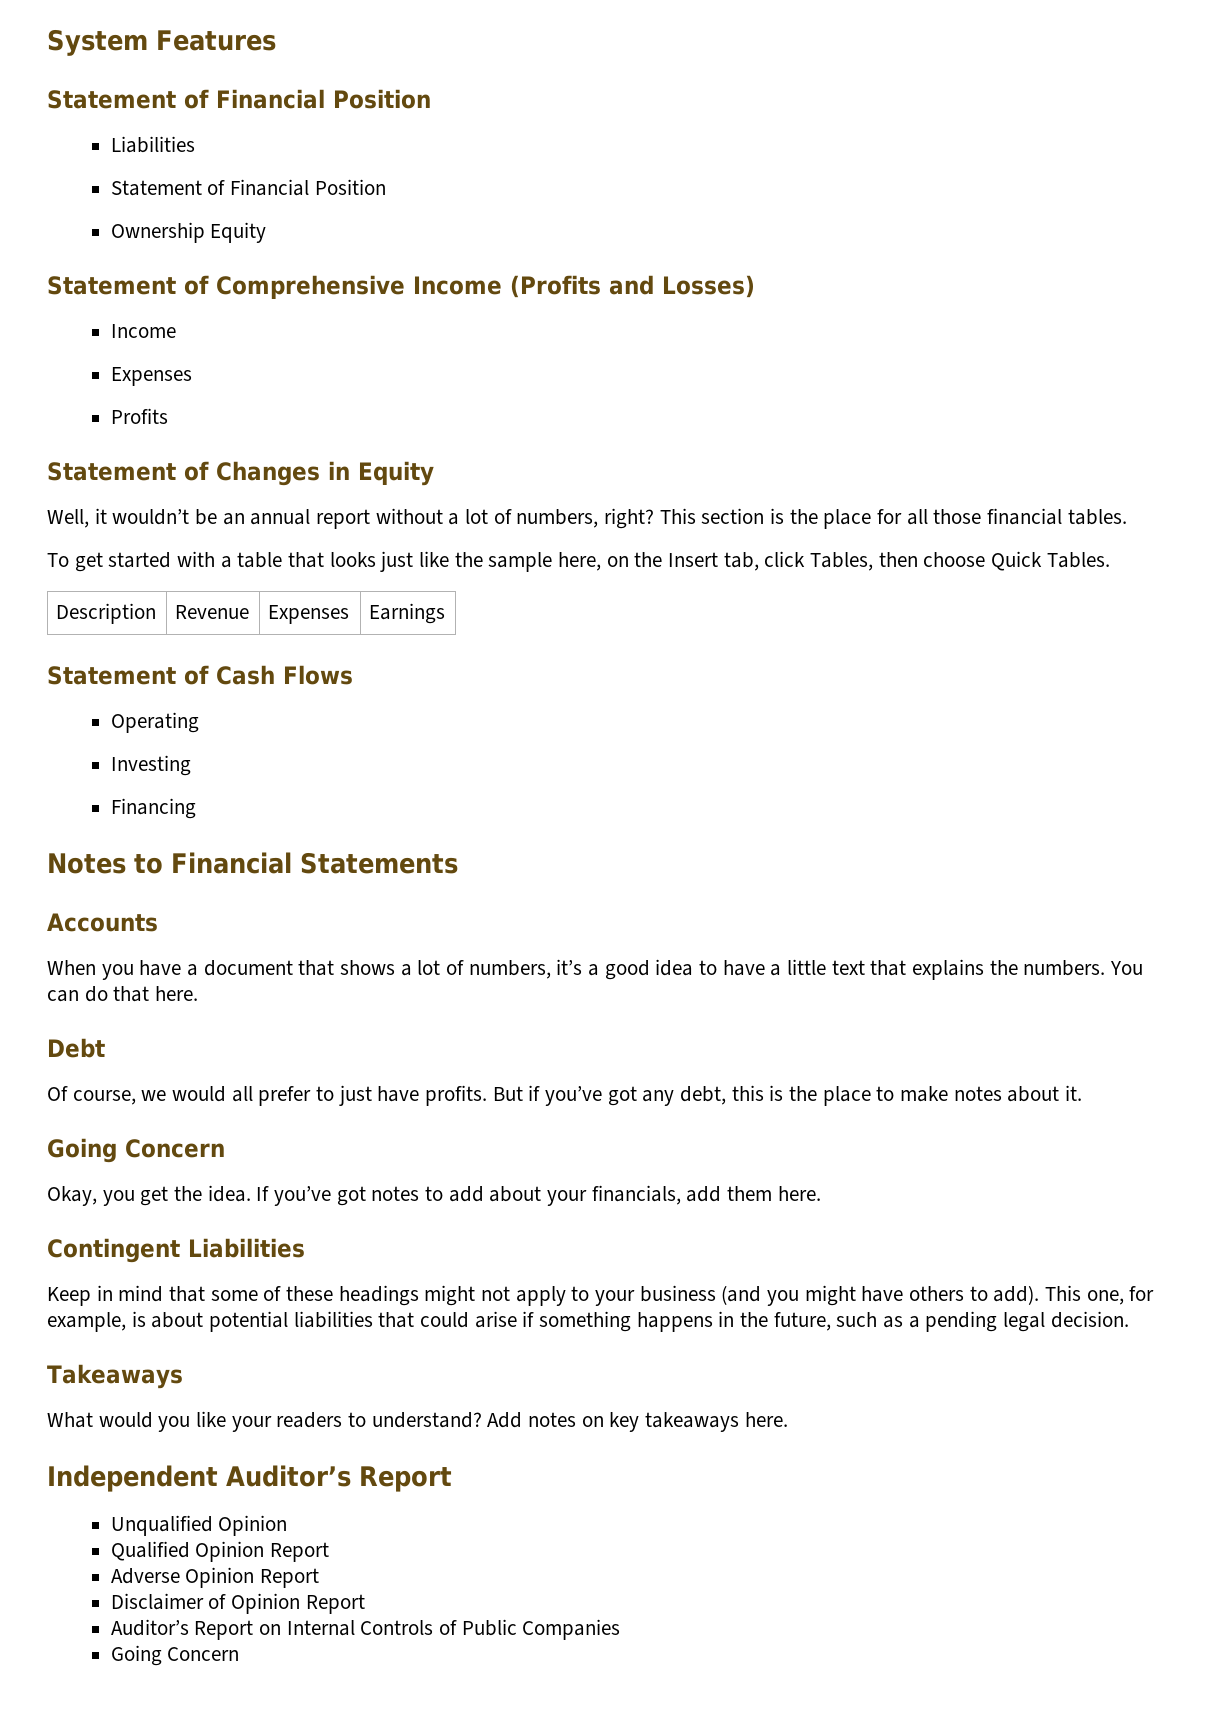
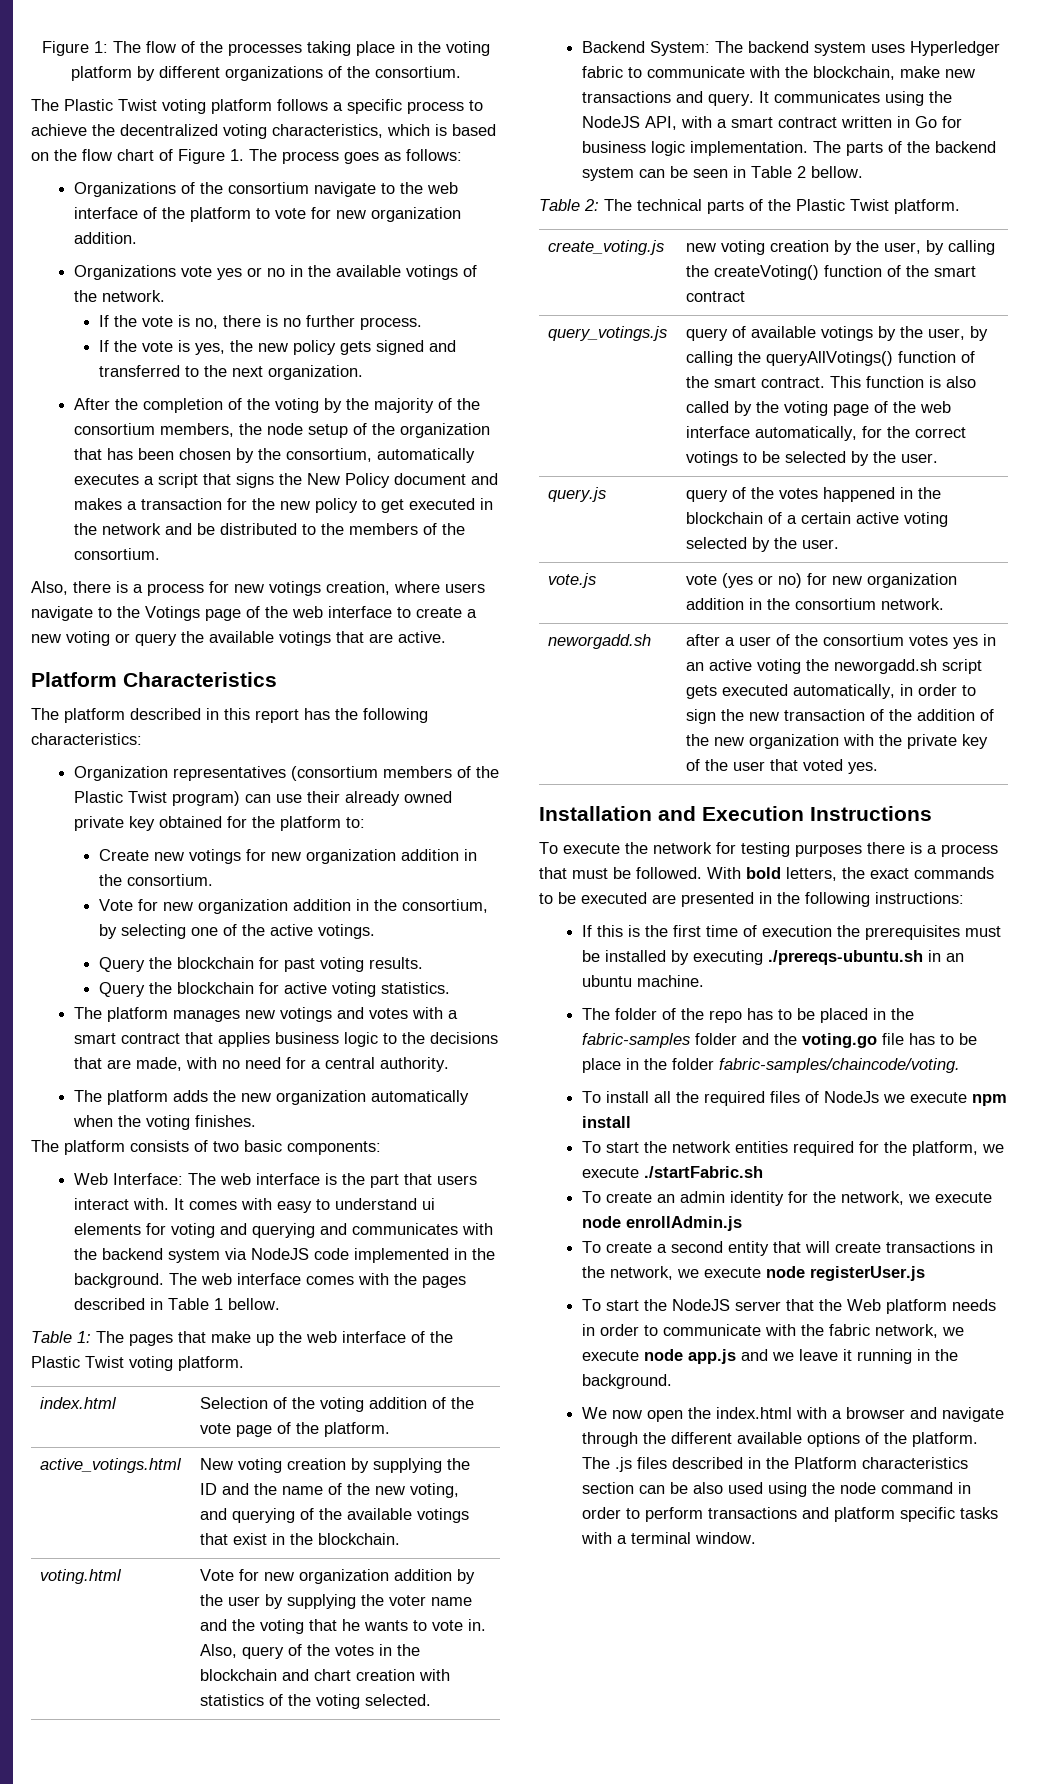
- System Features
- Statement of Financial Position
- Liabilities
- Statement of Financial Position
- Ownership Equity
- Statement of Comprehensive Income (Profits and Losses)
- Income
- Expenses
- Profits
- Statement of Changes in Equity
- Well, it wouldn’t be an annual report without a lot of numbers, right? This section is the place for all those financial tables.
- To get started with a table that looks just like the sample here, on the Insert tab, click Tables, then choose Quick Tables.
- Description | Revenue | Expenses | Earnings
- Statement of Cash Flows
- Operating
- Investing
- Financing
- Notes to Financial Statements
- Accounts
- When you have a document that shows a lot of numbers, it’s a good idea to have a little text that explains the numbers. You can do that here.
- Debt
- Of course, we would all prefer to just have profits. But if you’ve got any debt, this is the place to make notes about it.
- Going Concern
- Okay, you get the idea. If you’ve got notes to add about your financials, add them here.
- Contingent Liabilities
- Keep in mind that some of these headings might not apply to your business (and you might have others to add). This one, for example, is about potential liabilities that could arise if something happens in the future, such as a pending legal decision.
- Takeaways
- What would you like your readers to understand? Add notes on key takeaways here.
- Independent Auditor’s Report
- Unqualified Opinion
- Qualified Opinion Report
- Adverse Opinion Report
- Disclaimer of Opinion Report
- Auditor’s Report on Internal Controls of Public Companies
- Going Concern
+ Figure 1: The flow of the processes taking place in the voting platform by different organizations of the consortium.
+ The Plastic Twist voting platform follows a specific process to achieve the decentralized voting characteristics, which is based on the flow chart of Figure 1. The process goes as follows:
+ Organizations of the consortium navigate to the web interface of the platform to vote for new organization addition.
+ Organizations vote yes or no in the available votings of the network.
+ If the vote is no, there is no further process.
+ If the vote is yes, the new policy gets signed and transferred to the next organization.
+ After the completion of the voting by the majority of the consortium members, the node setup of the organization that has been chosen by the consortium, automatically executes a script that signs the New Policy document and makes a transaction for the new policy to get executed in the network and be distributed to the members of the consortium.
+ Also, there is a process for new votings creation, where users navigate to the Votings page of the web interface to create a new voting or query the available votings that are active.
+ Platform Characteristics
+ The platform described in this report has the following characteristics:
+ Organization representatives (consortium members of the Plastic Twist program) can use their already owned private key obtained for the platform to:
+ Create new votings for new organization addition in the consortium.
+ Vote for new organization addition in the consortium, by selecting one of the active votings.
+ Query the blockchain for past voting results.
+ Query the blockchain for active voting statistics.
+ The platform manages new votings and votes with a smart contract that applies business logic to the decisions that are made, with no need for a central authority.
+ The platform adds the new organization automatically when the voting finishes.
+ The platform consists of two basic components:
+ Web Interface: The web interface is the part that users interact with. It comes with easy to understand ui elements for voting and querying and communicates with the backend system via NodeJS code implemented in the background. The web interface comes with the pages described in Table 1 bellow.
+ Table 1: The pages that make up the web interface of the Plastic Twist voting platform.
+ index.html | Selection of the voting addition of the vote page of the platform.
+ active_votings.html | New voting creation by supplying the ID and the name of the new voting, and querying of the available votings that exist in the blockchain.
+ voting.html | Vote for new organization addition by the user by supplying the voter name and the voting that he wants to vote in. Also, query of the votes in the blockchain and chart creation with statistics of the voting selected.
+ Backend System: The backend system uses Hyperledger fabric to communicate with the blockchain, make new transactions and query. It communicates using the NodeJS API, with a smart contract written in Go for business logic implementation. The parts of the backend system can be seen in Table 2 bellow.
+ Table 2: The technical parts of the Plastic Twist platform.
+ create_voting.js | new voting creation by the user, by calling the createVoting() function of the smart contract
+ query_votings.js | query of available votings by the user, by calling the queryAllVotings() function of the smart contract. This function is also called by the voting page of the web interface automatically, for the correct votings to be selected by the user.
+ query.js | query of the votes happened in the blockchain of a certain active voting selected by the user.
+ vote.js | vote (yes or no) for new organization addition in the consortium network.
+ neworgadd.sh | after a user of the consortium votes yes in an active voting the neworgadd.sh script gets executed automatically, in order to sign the new transaction of the addition of the new organization with the private key of the user that voted yes.
+ Installation and Execution Instructions
+ To execute the network for testing purposes there is a process that must be followed. With bold letters, the exact commands to be executed are presented in the following instructions:
+ If this is the first time of execution the prerequisites must be installed by executing ./prereqs-ubuntu.sh in an ubuntu machine.
+ The folder of the repo has to be placed in the fabric-samples folder and the voting.go file has to be place in the folder fabric-samples/chaincode/voting.
+ To install all the required files of NodeJs we execute npm install
+ To start the network entities required for the platform, we execute ./startFabric.sh
+ To create an admin identity for the network, we execute node enrollAdmin.js
+ To create a second entity that will create transactions in the network, we execute node registerUser.js
+ To start the NodeJS server that the Web platform needs in order to communicate with the fabric network, we execute node app.js and we leave it running in the background.
+ We now open the index.html with a browser and navigate through the different available options of the platform. The .js files described in the Platform characteristics section can be also used using the node command in order to perform transactions and platform specific tasks with a terminal window.

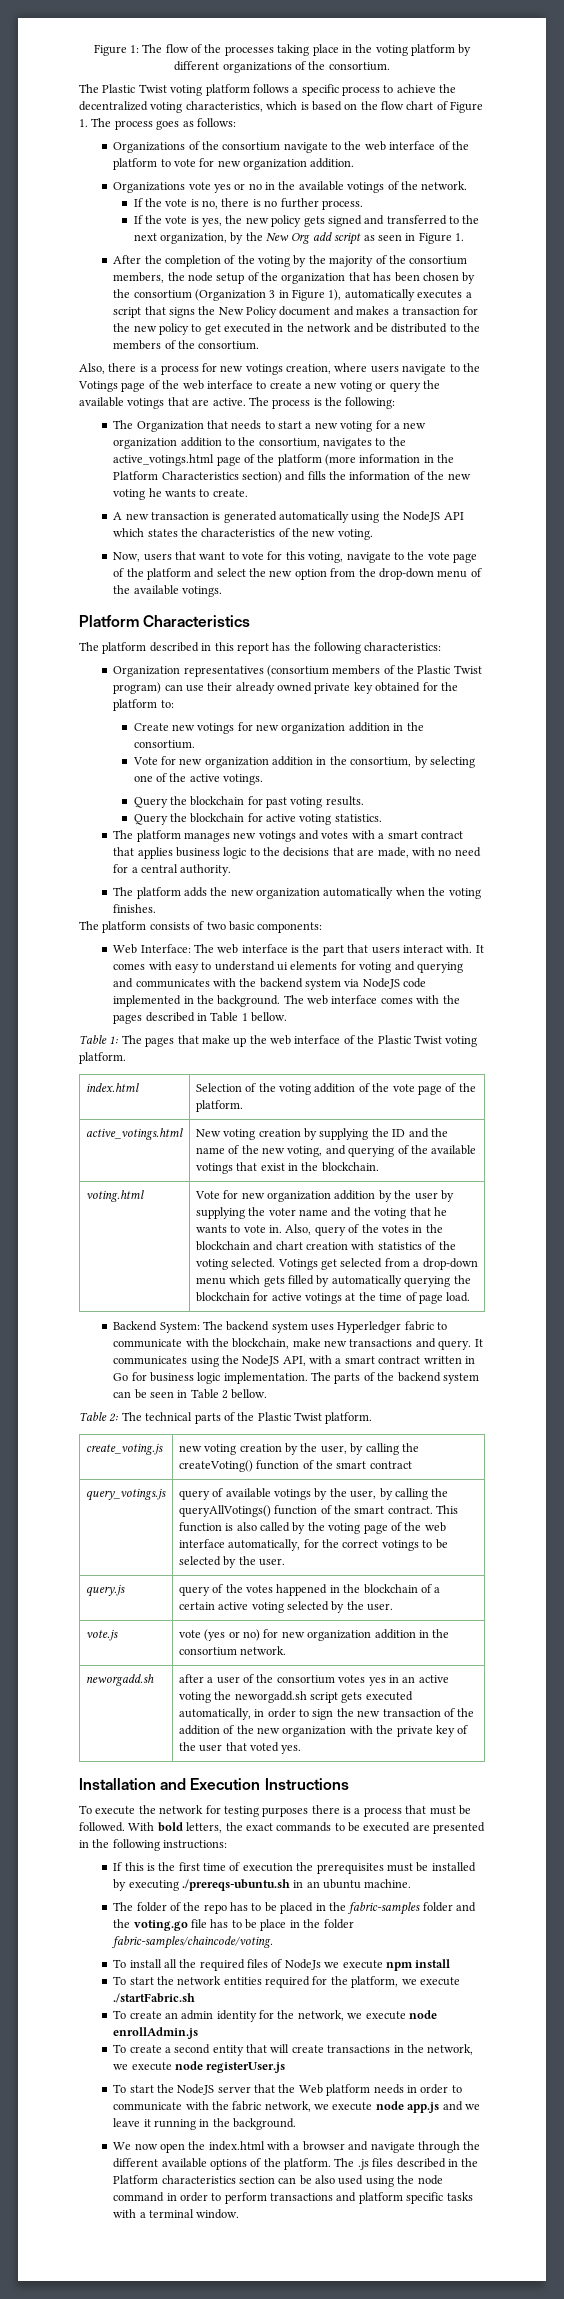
- If the vote is yes, the new policy gets signed and transferred to the next organization.
+ If the vote is yes, the new policy gets signed and transferred to the next organization, by the New Org add script as seen in Figure 1.
- After the completion of the voting by the majority of the consortium members, the node setup of the organization that has been chosen by the consortium, automatically executes a script that signs the New Policy document and makes a transaction for the new policy to get executed in the network and be distributed to the members of the consortium.
+ After the completion of the voting by the majority of the consortium members, the node setup of the organization that has been chosen by the consortium (Organization 3 in Figure 1), automatically executes a script that signs the New Policy document and makes a transaction for the new policy to get executed in the network and be distributed to the members of the consortium.
+ The process is the following:
+ The Organization that needs to start a new voting for a new organization addition to the consortium, navigates to the active_votings.html page of the platform (more information in the Platform Characteristics section) and fills the information of the new voting he wants to create.
+ A new transaction is generated automatically using the NodeJS API which states the characteristics of the new voting.
+ Now, users that want to vote for this voting, navigate to the vote page of the platform and select the new option from the drop-down menu of the available votings.
+ Votings get selected from a drop-down menu which gets filled by automatically querying the blockchain for active votings at the time of page load.

